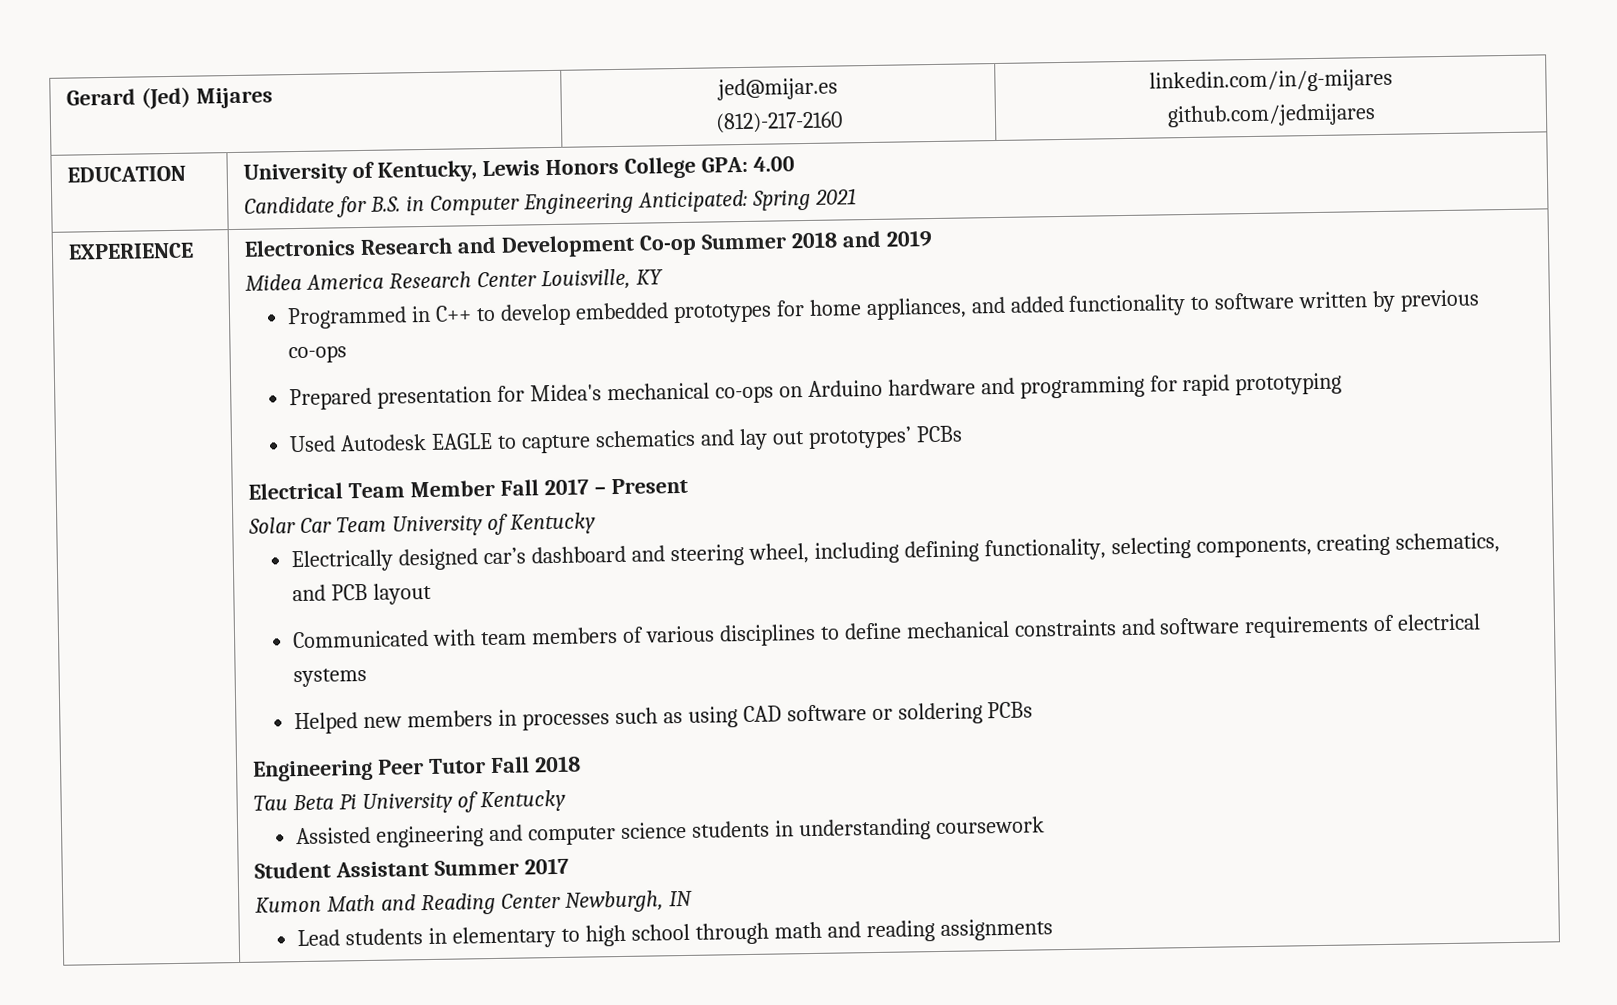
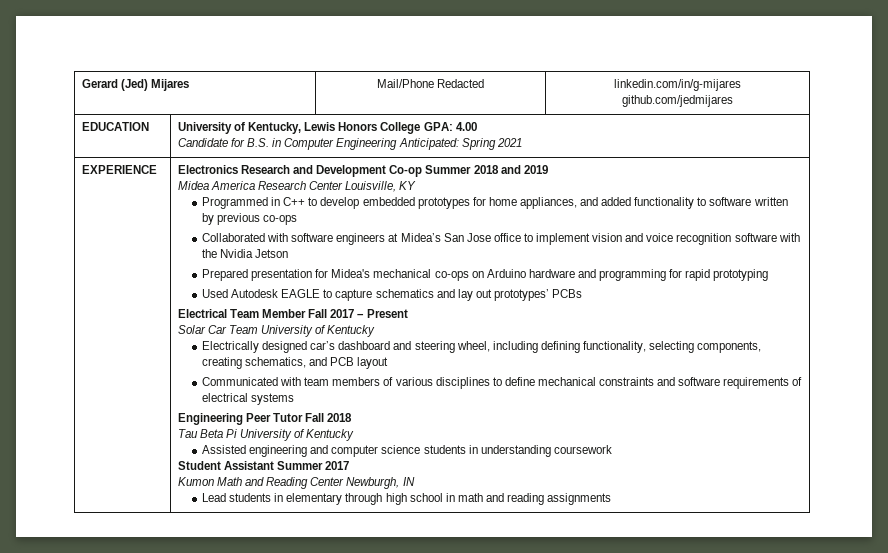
- Gerard (Jed) Mijares | jed@mijar.es
- (812)-217-2160 | linkedin.com/in/g-mijares
+ Gerard (Jed) Mijares | Mail/Phone Redacted | linkedin.com/in/g-mijares
+ Collaborated with software engineers at Midea’s San Jose office to implement vision and voice recognition software with the Nvidia Jetson
- Helped new members in processes such as using CAD software or soldering PCBs
- Lead students in elementary to high school through math and reading assignments
+ Lead students in elementary through high school in math and reading assignments

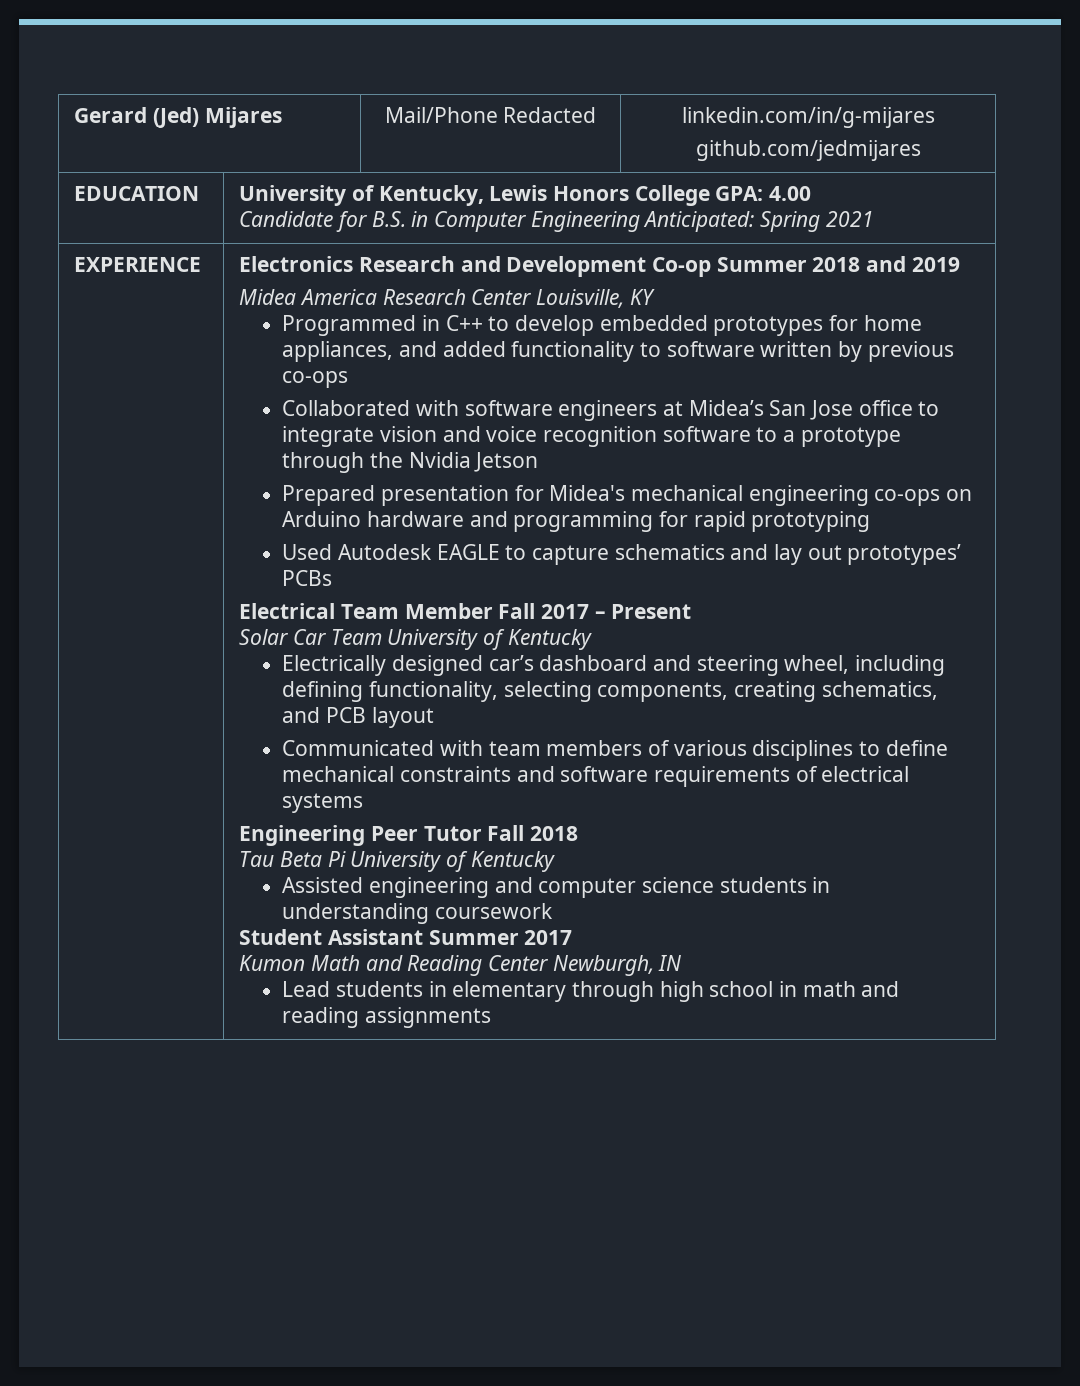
- Collaborated with software engineers at Midea’s San Jose office to implement vision and voice recognition software with the Nvidia Jetson
+ Collaborated with software engineers at Midea’s San Jose office to integrate vision and voice recognition software to a prototype through the Nvidia Jetson
- Prepared presentation for Midea's mechanical co-ops on Arduino hardware and programming for rapid prototyping
+ Prepared presentation for Midea's mechanical engineering co-ops on Arduino hardware and programming for rapid prototyping

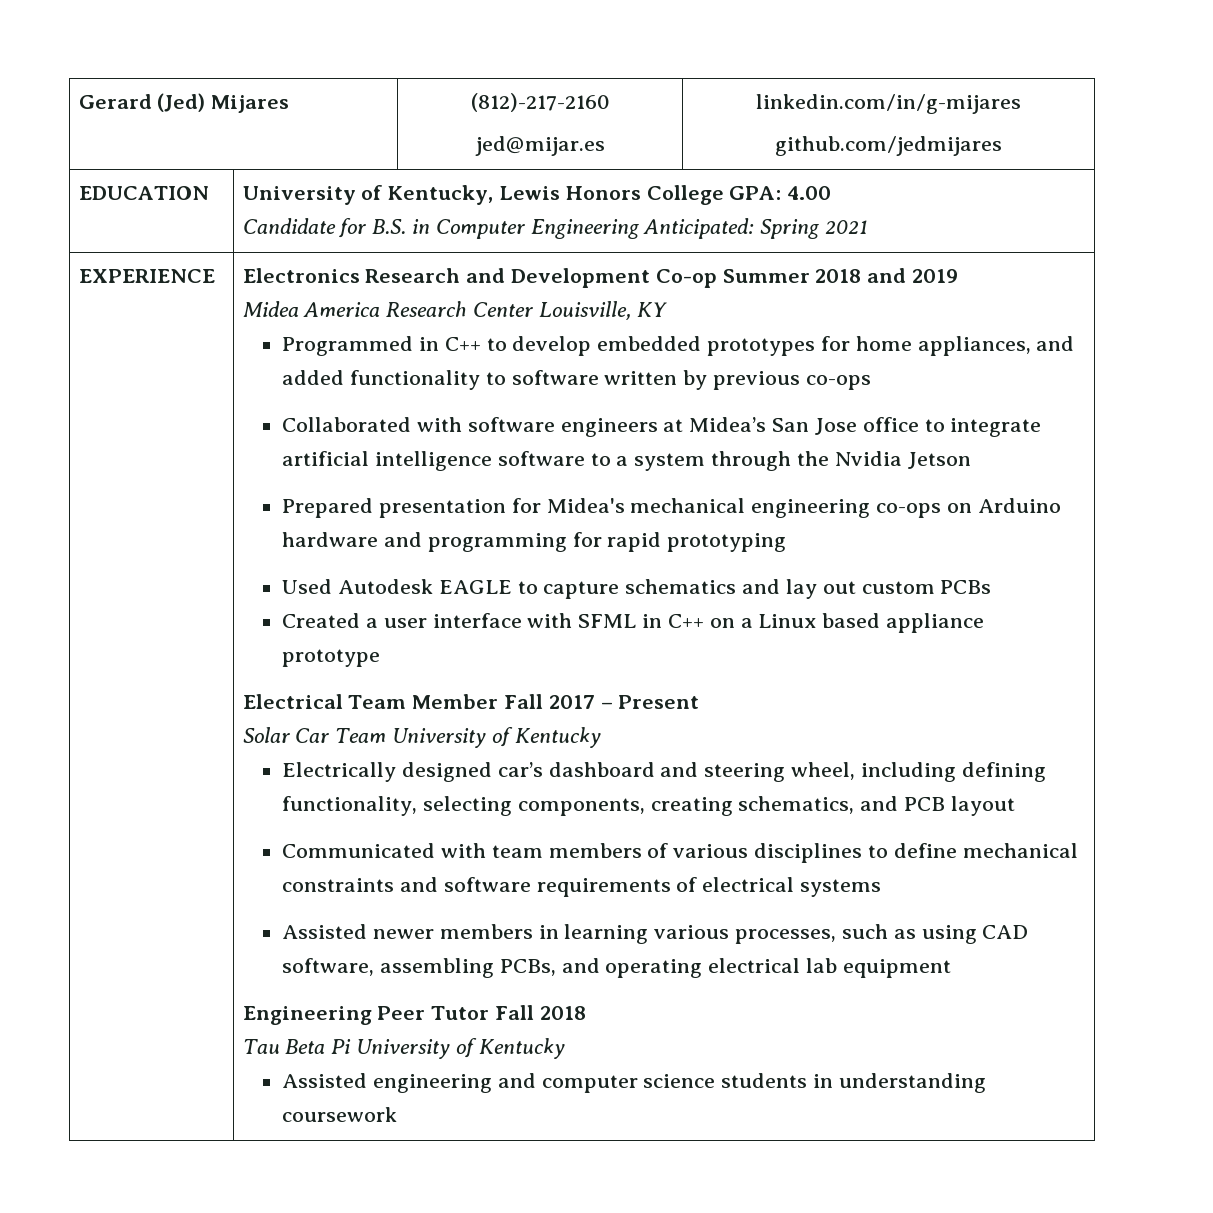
- Gerard (Jed) Mijares | Mail/Phone Redacted | linkedin.com/in/g-mijares
+ Gerard (Jed) Mijares | (812)-217-2160
+ jed@mijar.es | linkedin.com/in/g-mijares
- Collaborated with software engineers at Midea’s San Jose office to integrate vision and voice recognition software to a prototype through the Nvidia Jetson
+ Collaborated with software engineers at Midea’s San Jose office to integrate artificial intelligence software to a system through the Nvidia Jetson
- Used Autodesk EAGLE to capture schematics and lay out prototypes’ PCBs
+ Used Autodesk EAGLE to capture schematics and lay out custom PCBs
+ Created a user interface with SFML in C++ on a Linux based appliance prototype
+ Assisted newer members in learning various processes, such as using CAD software, assembling PCBs, and operating electrical lab equipment
- Student Assistant Summer 2017
- Kumon Math and Reading Center Newburgh, IN
- Lead students in elementary through high school in math and reading assignments

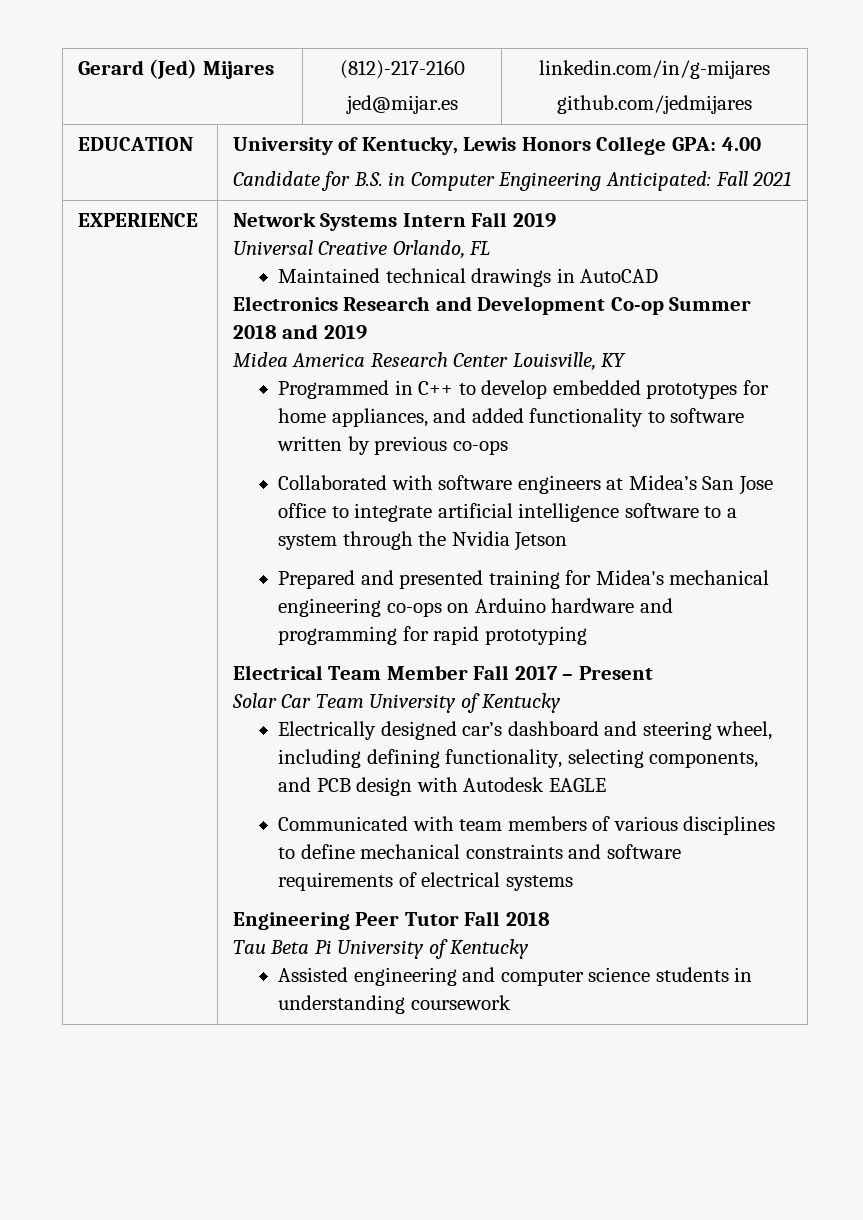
  EDUCATION | University of Kentucky, Lewis Honors College GPA: 4.00
- Candidate for B.S. in Computer Engineering Anticipated: Spring 2021
+ Candidate for B.S. in Computer Engineering Anticipated: Fall 2021
+ Network Systems Intern Fall 2019
+ Universal Creative Orlando, FL
+ Maintained technical drawings in AutoCAD
- Prepared presentation for Midea's mechanical engineering co-ops on Arduino hardware and programming for rapid prototyping
+ Prepared and presented training for Midea's mechanical engineering co-ops on Arduino hardware and programming for rapid prototyping
- Used Autodesk EAGLE to capture schematics and lay out custom PCBs
- Created a user interface with SFML in C++ on a Linux based appliance prototype
- Electrically designed car’s dashboard and steering wheel, including defining functionality, selecting components, creating schematics, and PCB layout
+ Electrically designed car’s dashboard and steering wheel, including defining functionality, selecting components, and PCB design with Autodesk EAGLE
- Assisted newer members in learning various processes, such as using CAD software, assembling PCBs, and operating electrical lab equipment

